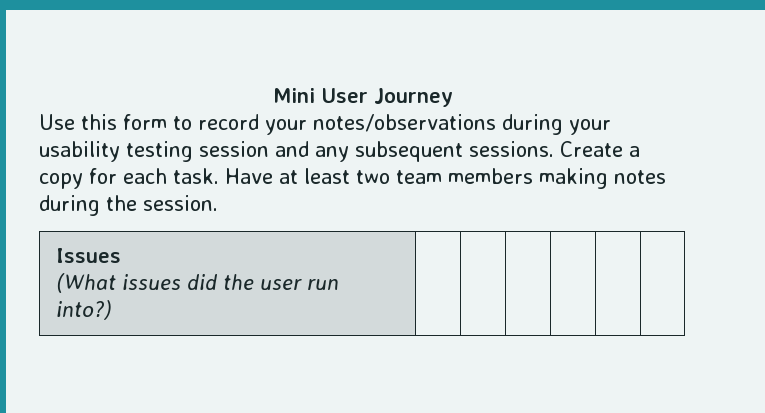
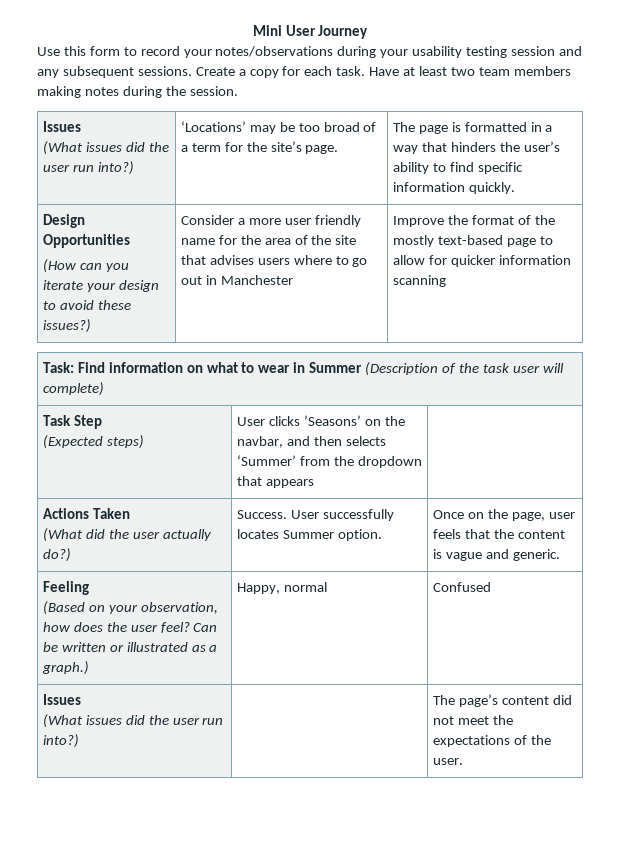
  Have at least two team members making notes during the session.
  Issues
- (What issues did the user run into?) | | | | | |
+ (What issues did the user run into?) | ‘Locations’ may be too broad of a term for the site’s page. | The page is formatted in a way that hinders the user’s ability to find specific information quickly.
+ Design Opportunities
+ (How can you iterate your design to avoid these issues?) | Consider a more user friendly name for the area of the site that advises users where to go out in Manchester | Improve the format of the mostly text-based page to allow for quicker information scanning
+ Task: Find information on what to wear in Summer (Description of the task user will complete)
+ Task Step
+ (Expected steps) | User clicks ’Seasons’ on the navbar, and then selects ‘Summer’ from the dropdown that appears |
+ Actions Taken
+ (What did the user actually do?) | Success. User successfully locates Summer option. | Once on the page, user feels that the content is vague and generic.
+ Feeling
+ (Based on your observation, how does the user feel? Can be written or illustrated as a graph.) | Happy, normal | Confused
+ Issues
+ (What issues did the user run into?) | | The page’s content did not meet the expectations of the user.

